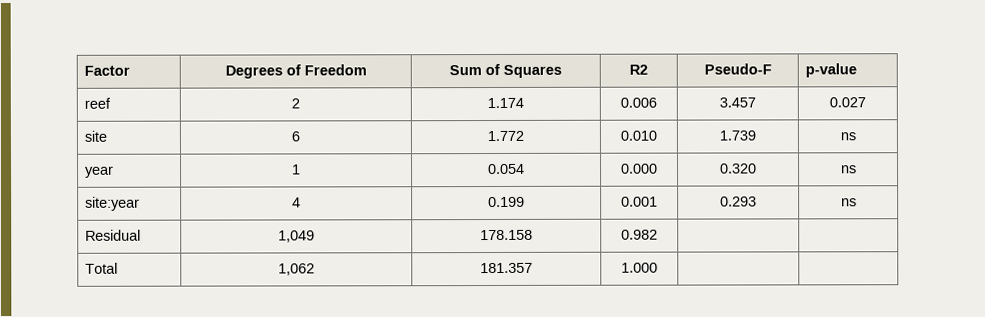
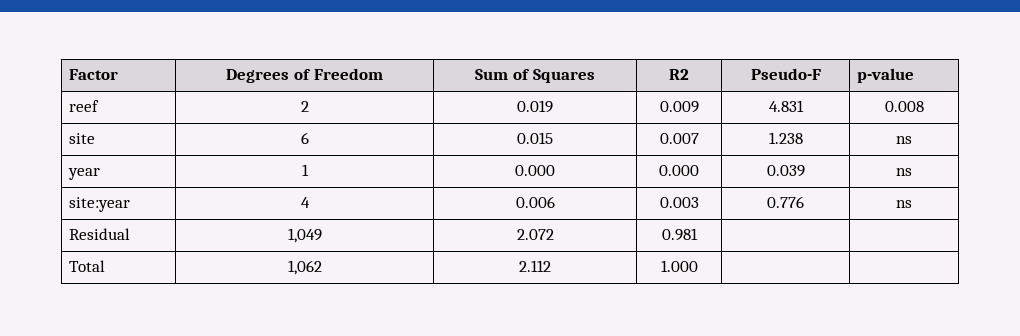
- reef | 2 | 1.174 | 0.006 | 3.457 | 0.027
+ reef | 2 | 0.019 | 0.009 | 4.831 | 0.008
- site | 6 | 1.772 | 0.010 | 1.739 | ns
+ site | 6 | 0.015 | 0.007 | 1.238 | ns
- year | 1 | 0.054 | 0.000 | 0.320 | ns
+ year | 1 | 0.000 | 0.000 | 0.039 | ns
- site:year | 4 | 0.199 | 0.001 | 0.293 | ns
+ site:year | 4 | 0.006 | 0.003 | 0.776 | ns
- Residual | 1,049 | 178.158 | 0.982 | |
+ Residual | 1,049 | 2.072 | 0.981 | |
- Total | 1,062 | 181.357 | 1.000 | |
+ Total | 1,062 | 2.112 | 1.000 | |

